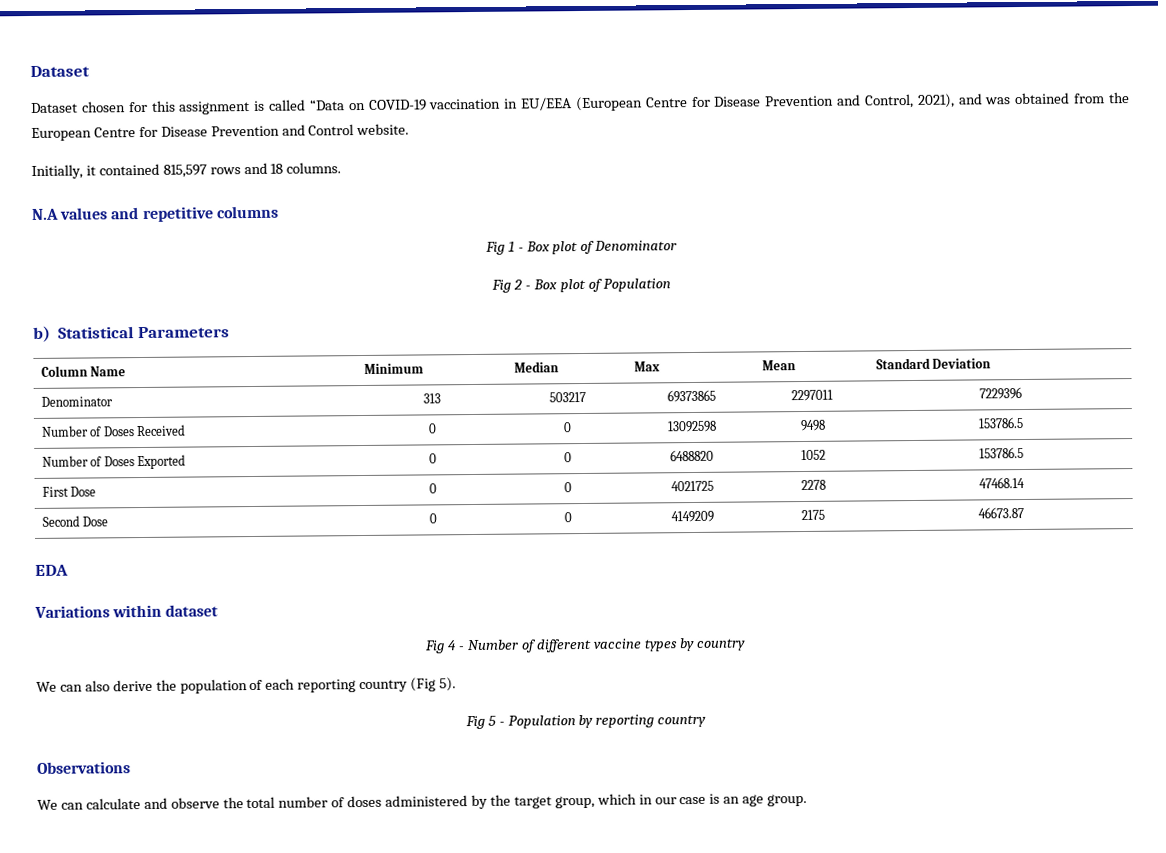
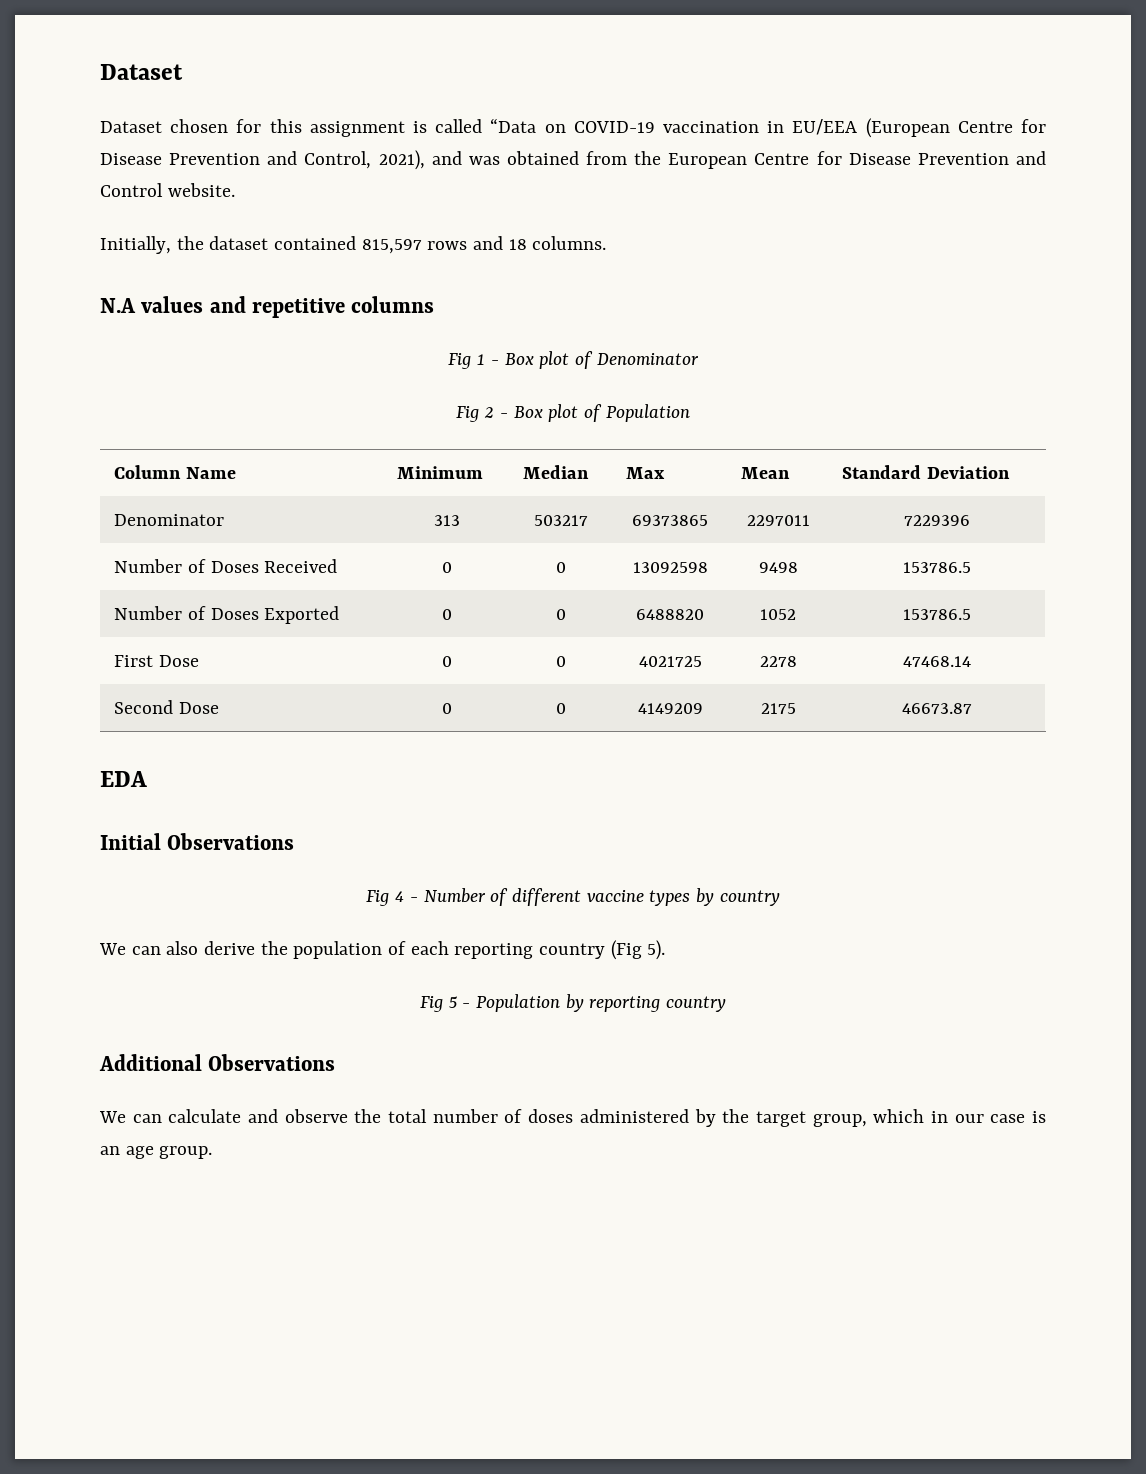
- Initially, it contained 815,597 rows and 18 columns.
+ Initially, the dataset contained 815,597 rows and 18 columns.
- b) Statistical Parameters
- Variations within dataset
+ Initial Observations
- Observations
+ Additional Observations

